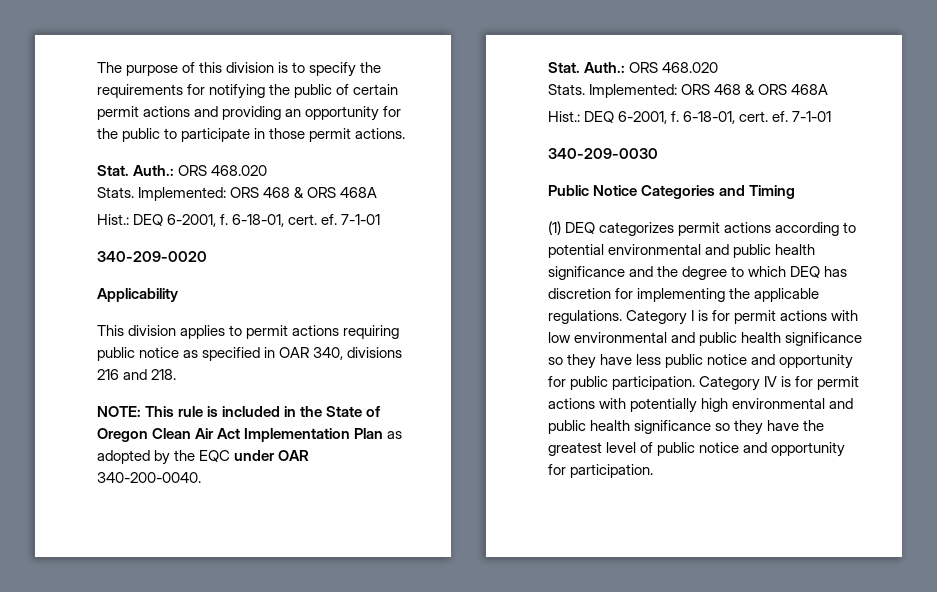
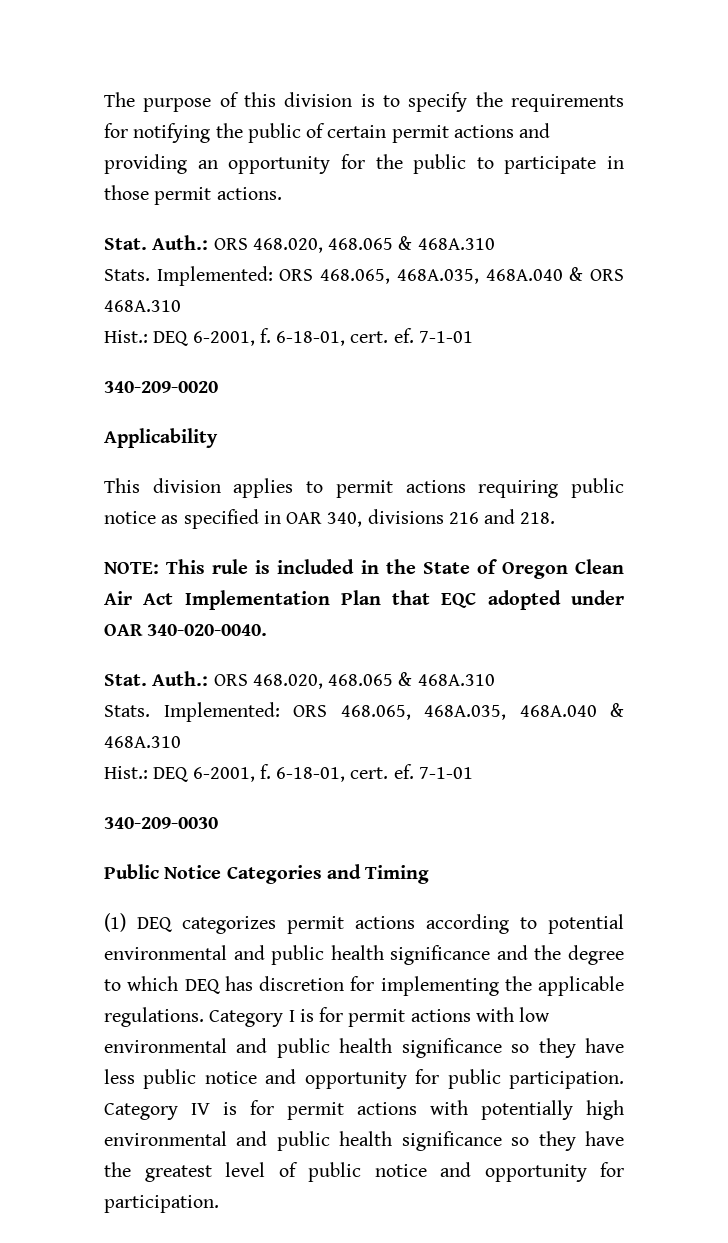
  The purpose of this division is to specify the requirements for notifying the public of certain permit actions and providing an opportunity for the public to participate in those permit actions.
- Stat. Auth.: ORS 468.020
- Stats. Implemented: ORS 468 & ORS 468A
+ Stat. Auth.: ORS 468.020, 468.065 & 468A.310
+ Stats. Implemented: ORS 468.065, 468A.035, 468A.040 & ORS 468A.310
- NOTE: This rule is included in the State of Oregon Clean Air Act Implementation Plan as adopted by the EQC under OAR 340-200-0040.
- Stat. Auth.: ORS 468.020
- Stats. Implemented: ORS 468 & ORS 468A
+ NOTE: This rule is included in the State of Oregon Clean Air Act Implementation Plan that EQC adopted under OAR 340-020-0040.
+ Stat. Auth.: ORS 468.020, 468.065 & 468A.310
+ Stats. Implemented: ORS 468.065, 468A.035, 468A.040 & 468A.310

